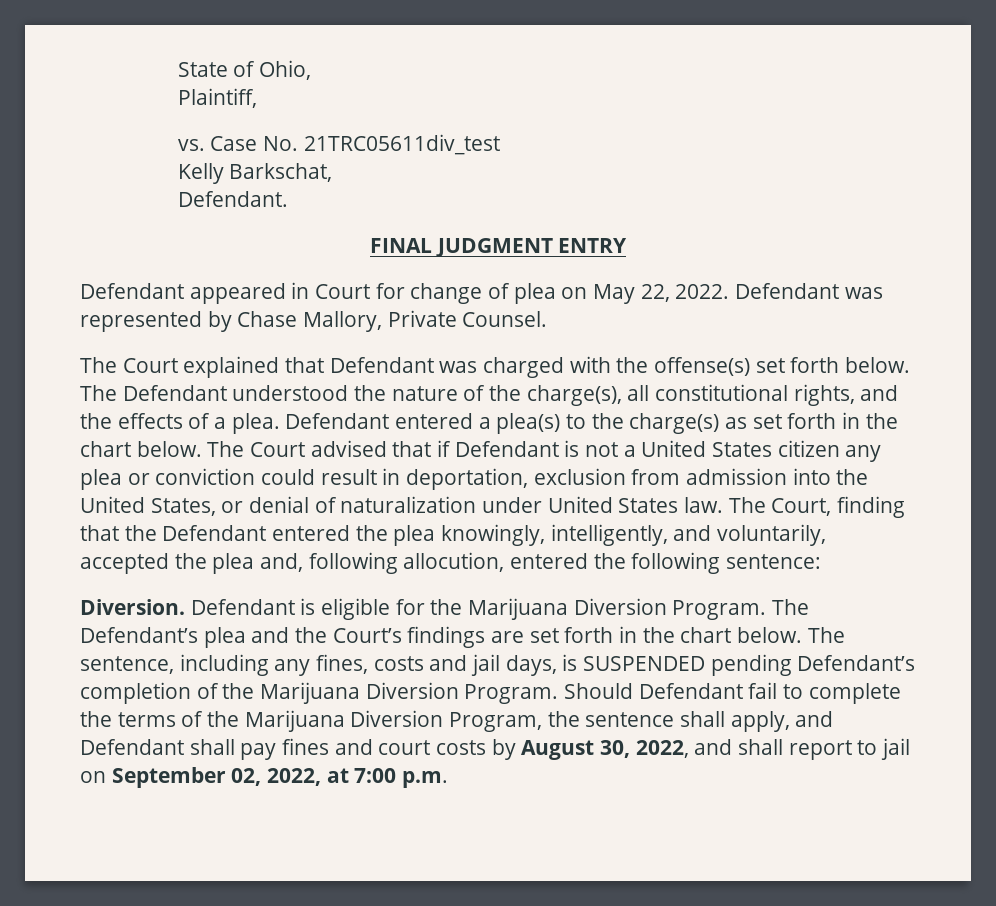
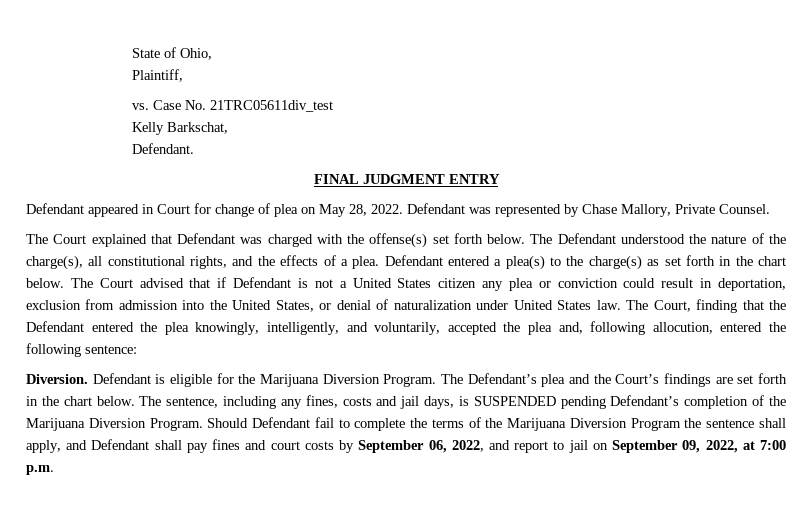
- Defendant appeared in Court for change of plea on May 22, 2022.
+ Defendant appeared in Court for change of plea on May 28, 2022.
- Should Defendant fail to complete the terms of the Marijuana Diversion Program, the sentence shall apply, and Defendant shall pay fines and court costs by August 30, 2022, and shall report to jail on September 02, 2022, at 7:00 p.m.
+ Should Defendant fail to complete the terms of the Marijuana Diversion Program the sentence shall apply, and Defendant shall pay fines and court costs by September 06, 2022, and report to jail on September 09, 2022, at 7:00 p.m.

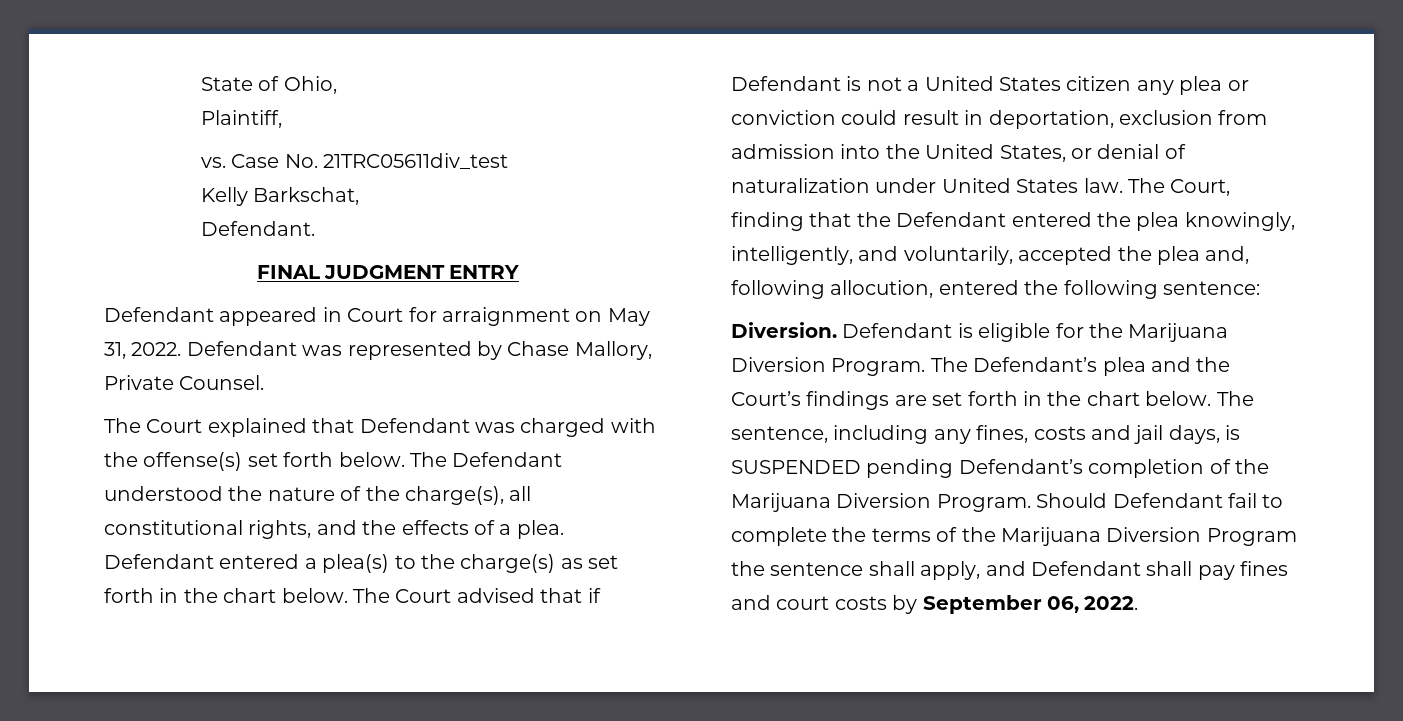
- Defendant appeared in Court for change of plea on May 28, 2022.
+ Defendant appeared in Court for arraignment on May 31, 2022.
- Should Defendant fail to complete the terms of the Marijuana Diversion Program the sentence shall apply, and Defendant shall pay fines and court costs by September 06, 2022, and report to jail on September 09, 2022, at 7:00 p.m.
+ Should Defendant fail to complete the terms of the Marijuana Diversion Program the sentence shall apply, and Defendant shall pay fines and court costs by September 06, 2022.

